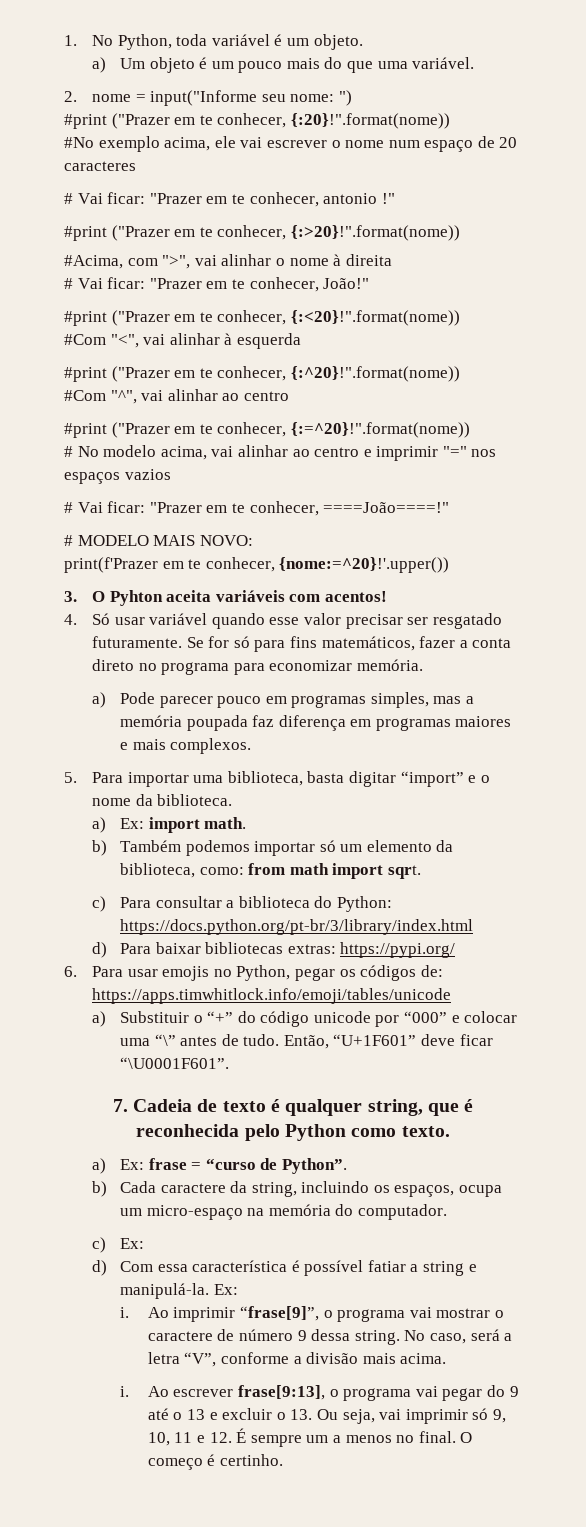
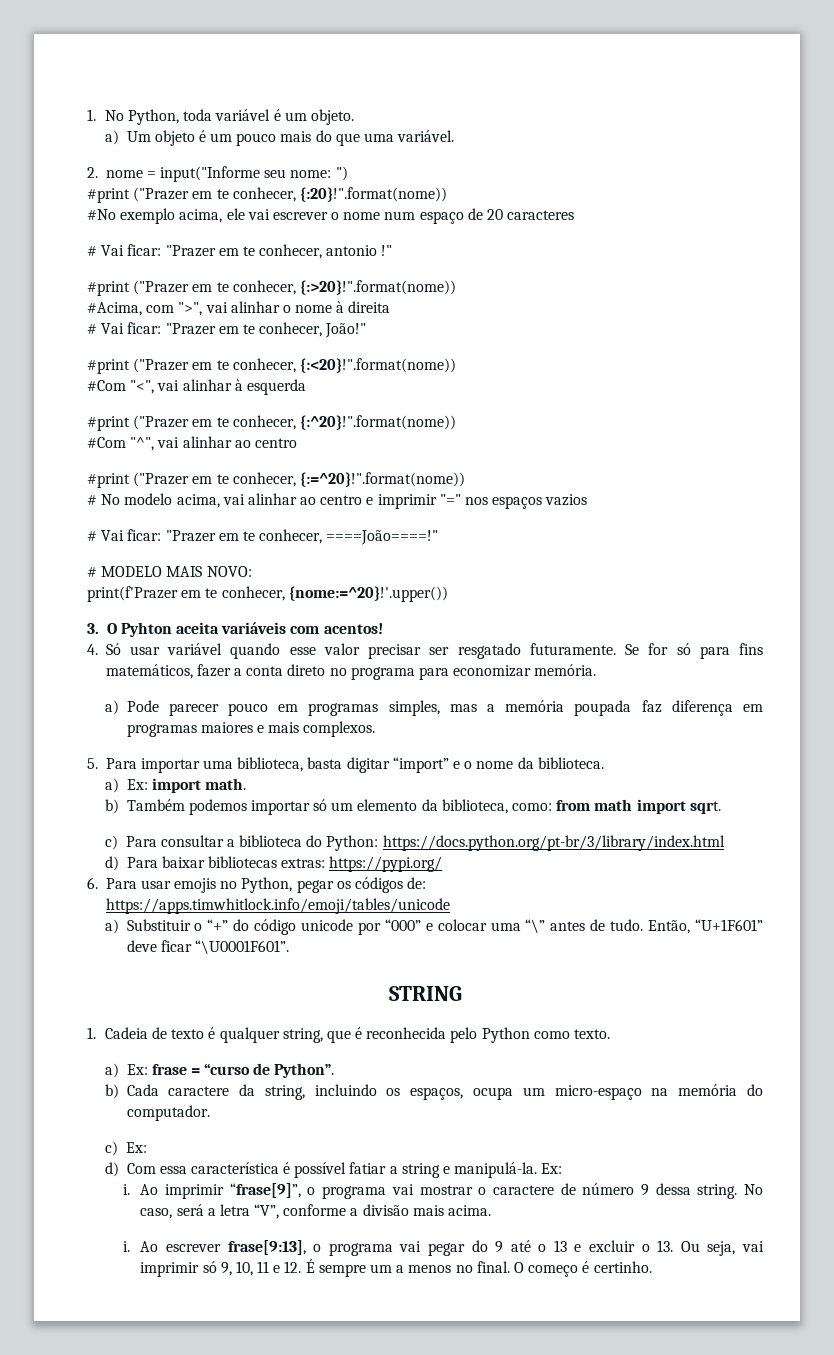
- 7. Cadeia de texto é qualquer string, que é reconhecida pelo Python como texto.
+ STRING
+ 1. Cadeia de texto é qualquer string, que é reconhecida pelo Python como texto.

